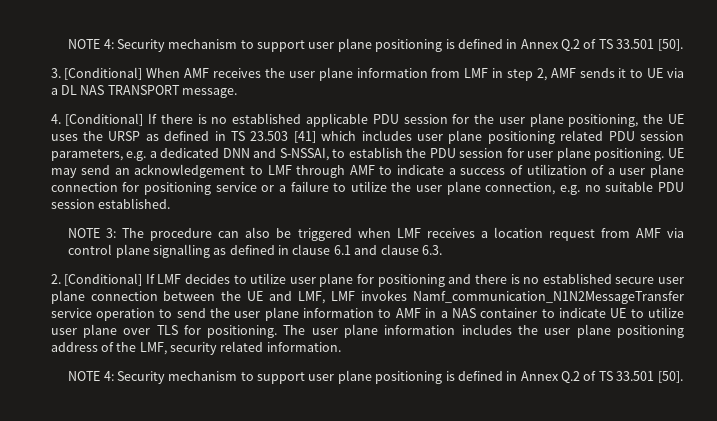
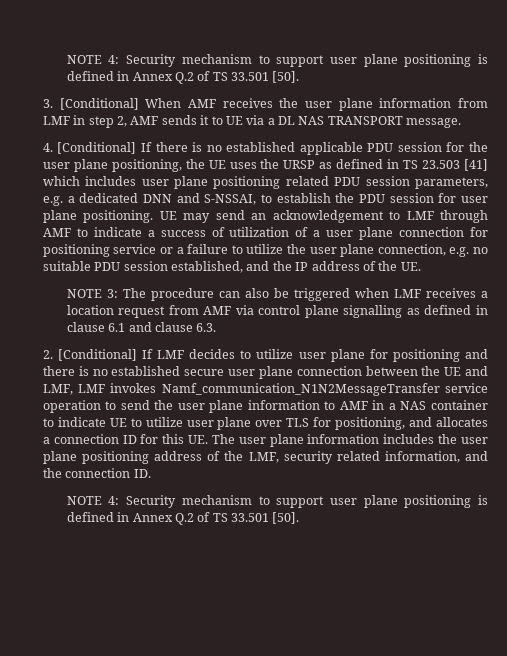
- UE may send an acknowledgement to LMF through AMF to indicate a success of utilization of a user plane connection for positioning service or a failure to utilize the user plane connection, e.g. no suitable PDU session established.
+ UE may send an acknowledgement to LMF through AMF to indicate a success of utilization of a user plane connection for positioning service or a failure to utilize the user plane connection, e.g. no suitable PDU session established, and the IP address of the UE.
- 2. [Conditional] If LMF decides to utilize user plane for positioning and there is no established secure user plane connection between the UE and LMF, LMF invokes Namf_communication_N1N2MessageTransfer service operation to send the user plane information to AMF in a NAS container to indicate UE to utilize user plane over TLS for positioning. The user plane information includes the user plane positioning address of the LMF, security related information.
+ 2. [Conditional] If LMF decides to utilize user plane for positioning and there is no established secure user plane connection between the UE and LMF, LMF invokes Namf_communication_N1N2MessageTransfer service operation to send the user plane information to AMF in a NAS container to indicate UE to utilize user plane over TLS for positioning, and allocates a connection ID for this UE. The user plane information includes the user plane positioning address of the LMF, security related information, and the connection ID.

